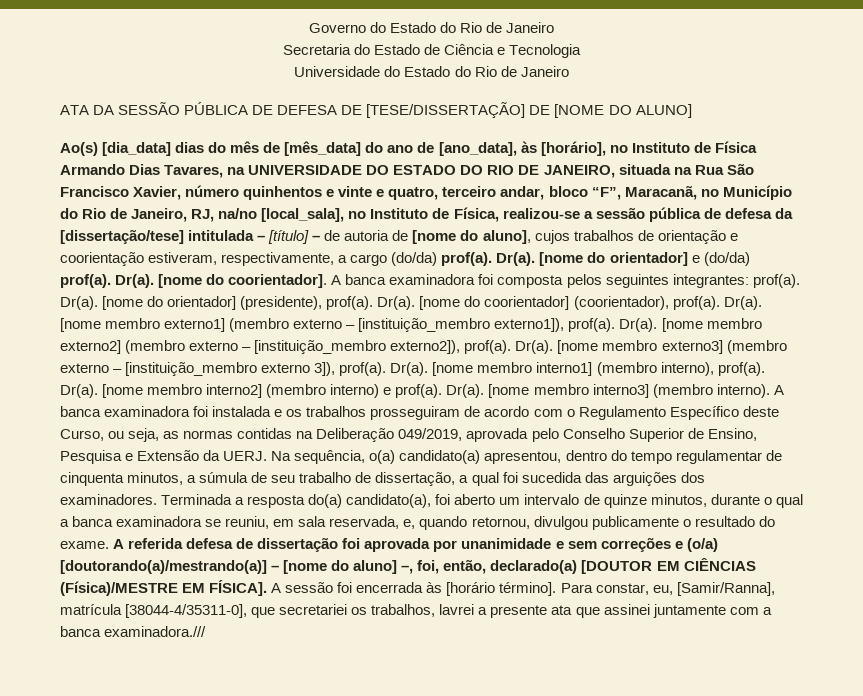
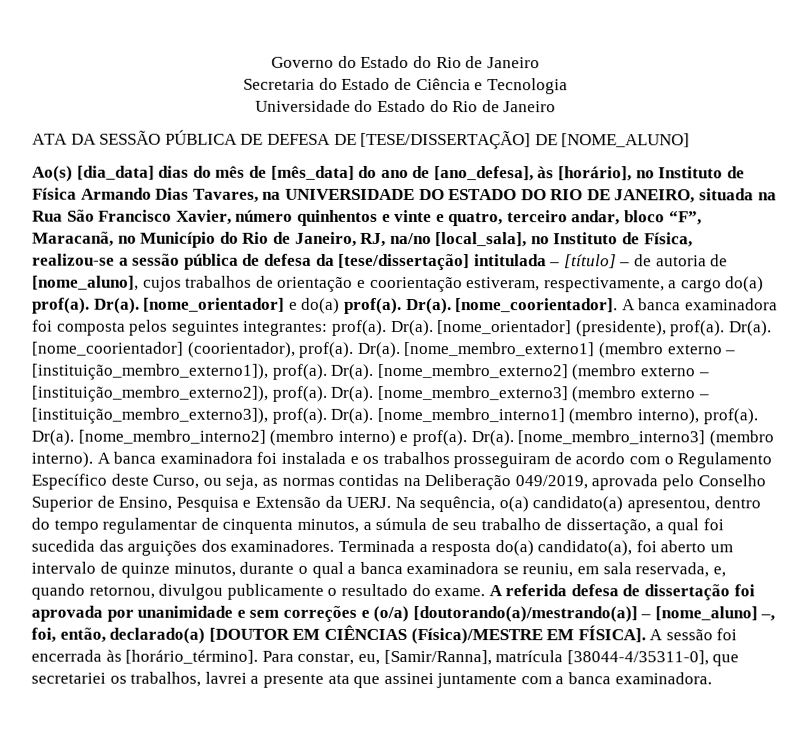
- ATA DA SESSÃO PÚBLICA DE DEFESA DE [TESE/DISSERTAÇÃO] DE [NOME DO ALUNO]
+ ATA DA SESSÃO PÚBLICA DE DEFESA DE [TESE/DISSERTAÇÃO] DE [NOME_ALUNO]
- Ao(s) [dia_data] dias do mês de [mês_data] do ano de [ano_data], às [horário], no Instituto de Física Armando Dias Tavares, na UNIVERSIDADE DO ESTADO DO RIO DE JANEIRO, situada na Rua São Francisco Xavier, número quinhentos e vinte e quatro, terceiro andar, bloco “F”, Maracanã, no Município do Rio de Janeiro, RJ, na/no [local_sala], no Instituto de Física, realizou-se a sessão pública de defesa da [dissertação/tese] intitulada – [título] – de autoria de [nome do aluno], cujos trabalhos de orientação e coorientação estiveram, respectivamente, a cargo (do/da) prof(a). Dr(a). [nome do orientador] e (do/da) prof(a). Dr(a). [nome do coorientador].
+ Ao(s) [dia_data] dias do mês de [mês_data] do ano de [ano_defesa], às [horário], no Instituto de Física Armando Dias Tavares, na UNIVERSIDADE DO ESTADO DO RIO DE JANEIRO, situada na Rua São Francisco Xavier, número quinhentos e vinte e quatro, terceiro andar, bloco “F”, Maracanã, no Município do Rio de Janeiro, RJ, na/no [local_sala], no Instituto de Física, realizou-se a sessão pública de defesa da [tese/dissertação] intitulada – [título] – de autoria de [nome_aluno], cujos trabalhos de orientação e coorientação estiveram, respectivamente, a cargo do(a) prof(a). Dr(a). [nome_orientador] e do(a) prof(a). Dr(a). [nome_coorientador].
- [nome do orientador] (presidente), prof(a). Dr(a). [nome do coorientador] (coorientador), prof(a). Dr(a). [nome membro externo1] (membro externo – [instituição_membro externo1]), prof(a). Dr(a). [nome membro externo2] (membro externo – [instituição_membro externo2]), prof(a). Dr(a). [nome membro externo3] (membro externo – [instituição_membro externo 3]), prof(a). Dr(a). [nome membro interno1] (membro interno), prof(a).
+ [nome_orientador] (presidente), prof(a). Dr(a). [nome_coorientador] (coorientador), prof(a). Dr(a). [nome_membro_externo1] (membro externo – [instituição_membro_externo1]), prof(a). Dr(a). [nome_membro_externo2] (membro externo – [instituição_membro_externo2]), prof(a). Dr(a). [nome_membro_externo3] (membro externo – [instituição_membro_externo3]), prof(a). Dr(a). [nome_membro_interno1] (membro interno), prof(a).
- [nome membro interno2] (membro interno) e prof(a).
+ [nome_membro_interno2] (membro interno) e prof(a).
- [nome membro interno3] (membro interno).
+ [nome_membro_interno3] (membro interno).
- A referida defesa de dissertação foi aprovada por unanimidade e sem correções e (o/a) [doutorando(a)/mestrando(a)] – [nome do aluno] –, foi, então, declarado(a) [DOUTOR EM CIÊNCIAS (Física)/MESTRE EM FÍSICA].
+ A referida defesa de dissertação foi aprovada por unanimidade e sem correções e (o/a) [doutorando(a)/mestrando(a)] – [nome_aluno] –, foi, então, declarado(a) [DOUTOR EM CIÊNCIAS (Física)/MESTRE EM FÍSICA].
- A sessão foi encerrada às [horário término].
+ A sessão foi encerrada às [horário_término].
- Para constar, eu, [Samir/Ranna], matrícula [38044-4/35311-0], que secretariei os trabalhos, lavrei a presente ata que assinei juntamente com a banca examinadora.///
+ Para constar, eu, [Samir/Ranna], matrícula [38044-4/35311-0], que secretariei os trabalhos, lavrei a presente ata que assinei juntamente com a banca examinadora.

